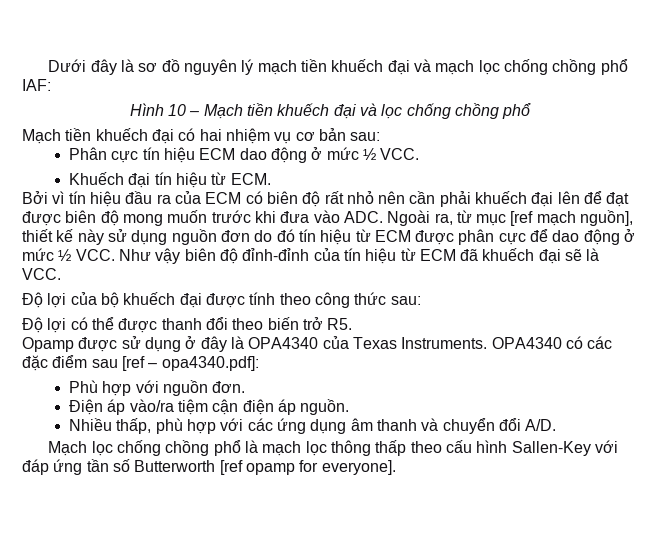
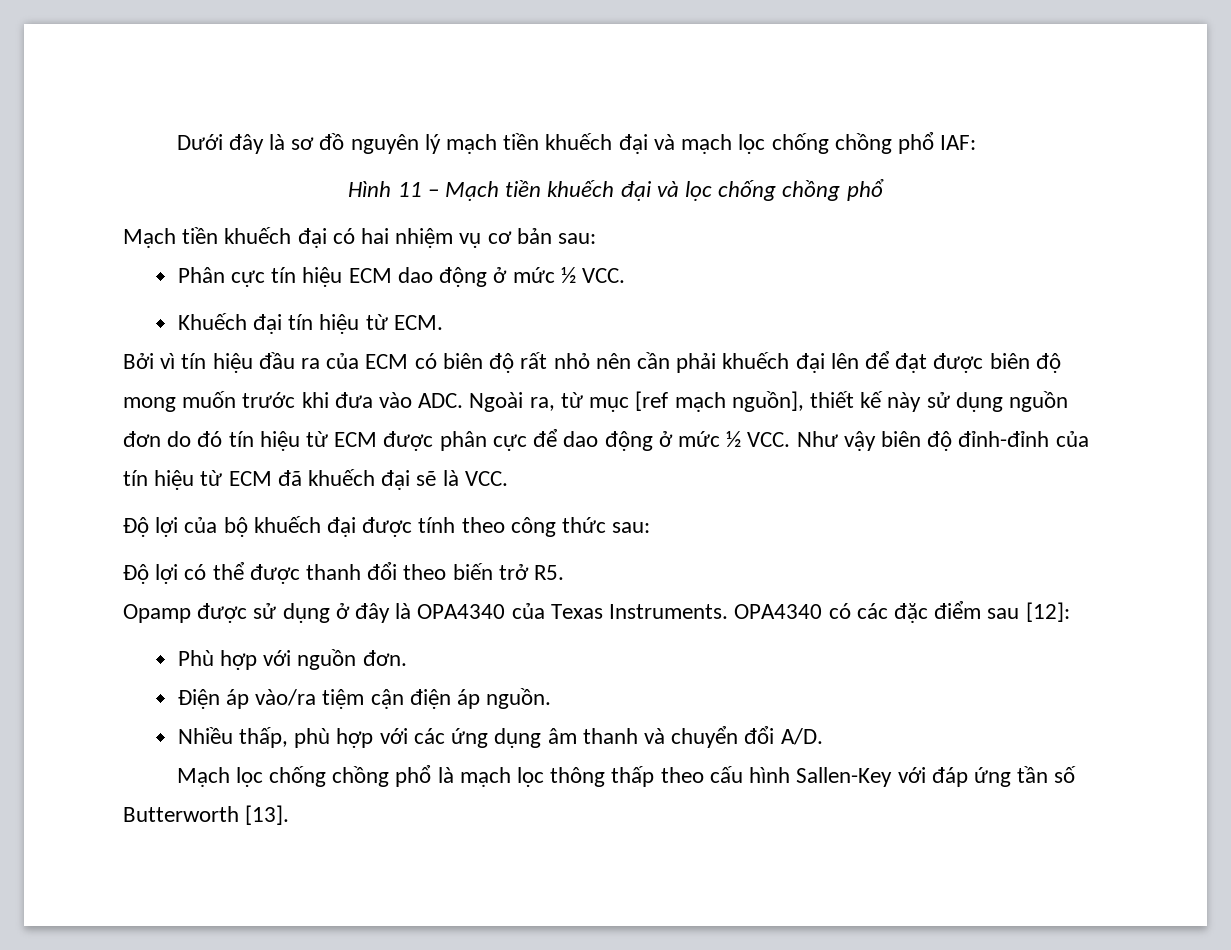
- Hình 10 – Mạch tiền khuếch đại và lọc chống chồng phổ
+ Hình 11 – Mạch tiền khuếch đại và lọc chống chồng phổ
- OPA4340 có các đặc điểm sau [ref – opa4340.pdf]:
+ OPA4340 có các đặc điểm sau [12]:
- Mạch lọc chống chồng phổ là mạch lọc thông thấp theo cấu hình Sallen-Key với đáp ứng tần số Butterworth [ref opamp for everyone].
+ Mạch lọc chống chồng phổ là mạch lọc thông thấp theo cấu hình Sallen-Key với đáp ứng tần số Butterworth [13].

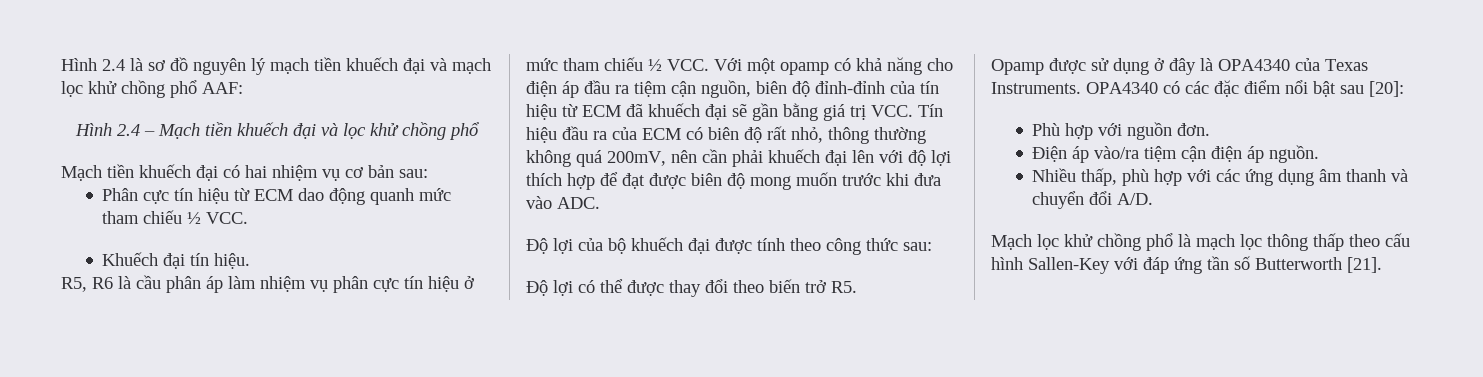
- Dưới đây là sơ đồ nguyên lý mạch tiền khuếch đại và mạch lọc chống chồng phổ IAF:
- Hình 11 – Mạch tiền khuếch đại và lọc chống chồng phổ
+ Hình 2.4 là sơ đồ nguyên lý mạch tiền khuếch đại và mạch lọc khử chồng phổ AAF:
+ Hình 2.4 – Mạch tiền khuếch đại và lọc khử chồng phổ
- Phân cực tín hiệu ECM dao động ở mức ½ VCC.
+ Phân cực tín hiệu từ ECM dao động quanh mức tham chiếu ½ VCC.
- Khuếch đại tín hiệu từ ECM.
- Bởi vì tín hiệu đầu ra của ECM có biên độ rất nhỏ nên cần phải khuếch đại lên để đạt được biên độ mong muốn trước khi đưa vào ADC. Ngoài ra, từ mục [ref mạch nguồn], thiết kế này sử dụng nguồn đơn do đó tín hiệu từ ECM được phân cực để dao động ở mức ½ VCC. Như vậy biên độ đỉnh-đỉnh của tín hiệu từ ECM đã khuếch đại sẽ là VCC.
+ Khuếch đại tín hiệu.
+ R5, R6 là cầu phân áp làm nhiệm vụ phân cực tín hiệu ở mức tham chiếu ½ VCC. Với một opamp có khả năng cho điện áp đầu ra tiệm cận nguồn, biên độ đỉnh-đỉnh của tín hiệu từ ECM đã khuếch đại sẽ gần bằng giá trị VCC. Tín hiệu đầu ra của ECM có biên độ rất nhỏ, thông thường không quá 200mV, nên cần phải khuếch đại lên với độ lợi thích hợp để đạt được biên độ mong muốn trước khi đưa vào ADC.
- Độ lợi có thể được thanh đổi theo biến trở R5.
+ Độ lợi có thể được thay đổi theo biến trở R5.
- OPA4340 có các đặc điểm sau [12]:
+ OPA4340 có các đặc điểm nổi bật sau [20]:
- Mạch lọc chống chồng phổ là mạch lọc thông thấp theo cấu hình Sallen-Key với đáp ứng tần số Butterworth [13].
+ Mạch lọc khử chồng phổ là mạch lọc thông thấp theo cấu hình Sallen-Key với đáp ứng tần số Butterworth [21].

